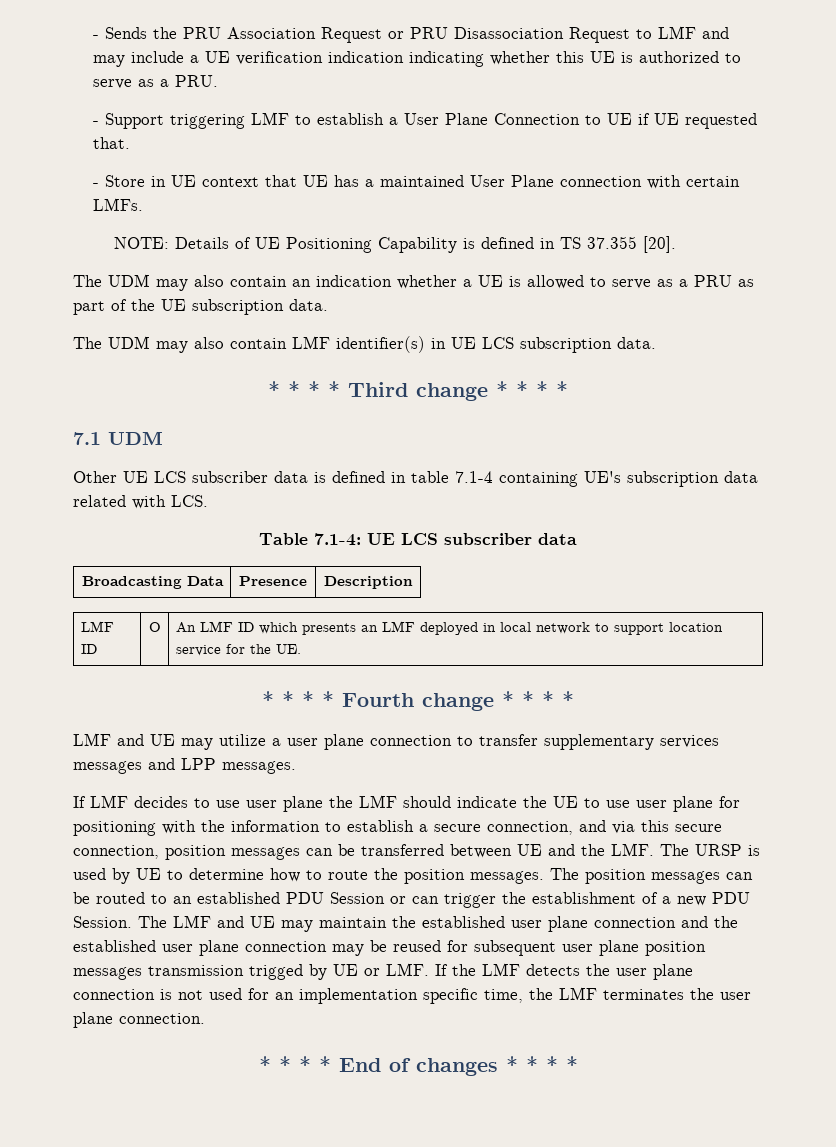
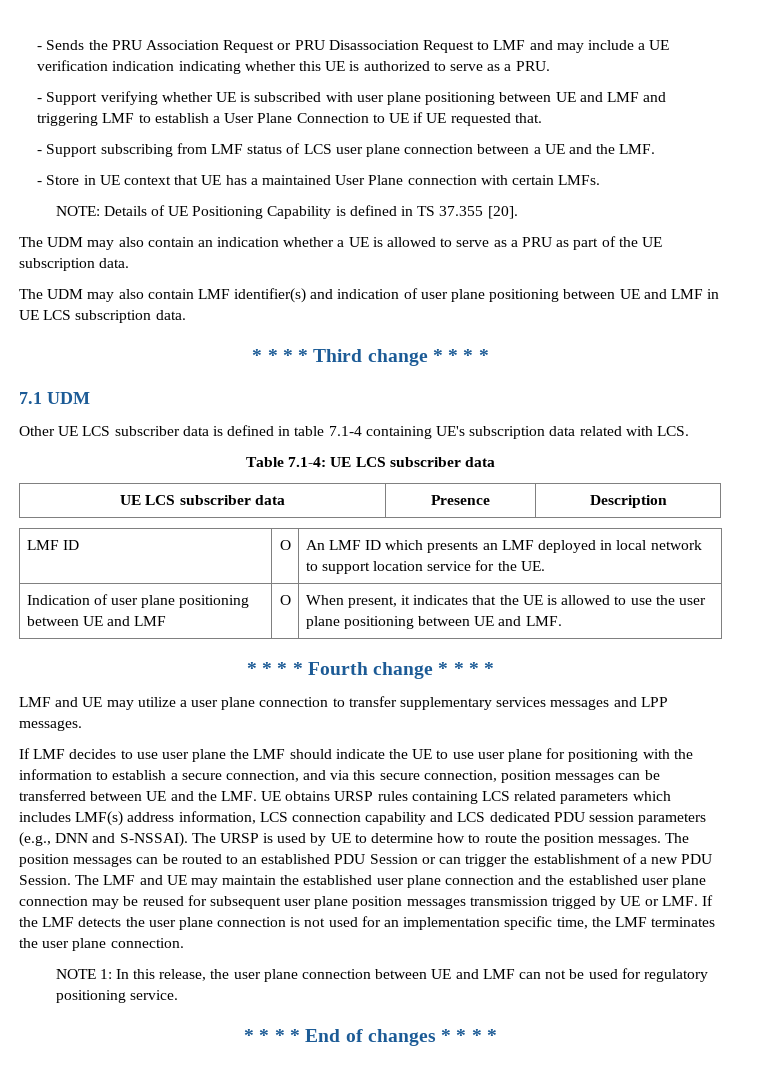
- - Support triggering LMF to establish a User Plane Connection to UE if UE requested that.
+ - Support verifying whether UE is subscribed with user plane positioning between UE and LMF and triggering LMF to establish a User Plane Connection to UE if UE requested that.
+ - Support subscribing from LMF status of LCS user plane connection between a UE and the LMF.
- The UDM may also contain LMF identifier(s) in UE LCS subscription data.
+ The UDM may also contain LMF identifier(s) and indication of user plane positioning between UE and LMF in UE LCS subscription data.
- Broadcasting Data | Presence | Description
+ UE LCS subscriber data | Presence | Description
+ Indication of user plane positioning between UE and LMF | O | When present, it indicates that the UE is allowed to use the user plane positioning between UE and LMF.
- If LMF decides to use user plane the LMF should indicate the UE to use user plane for positioning with the information to establish a secure connection, and via this secure connection, position messages can be transferred between UE and the LMF. The URSP is used by UE to determine how to route the position messages.
+ If LMF decides to use user plane the LMF should indicate the UE to use user plane for positioning with the information to establish a secure connection, and via this secure connection, position messages can be transferred between UE and the LMF. UE obtains URSP rules containing LCS related parameters which includes LMF(s) address information, LCS connection capability and LCS dedicated PDU session parameters (e.g., DNN and S-NSSAI). The URSP is used by UE to determine how to route the position messages.
+ NOTE 1: In this release, the user plane connection between UE and LMF can not be used for regulatory positioning service.

